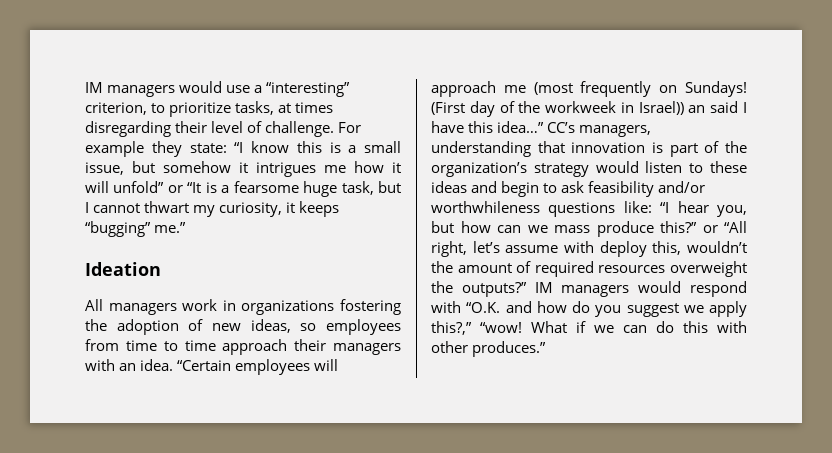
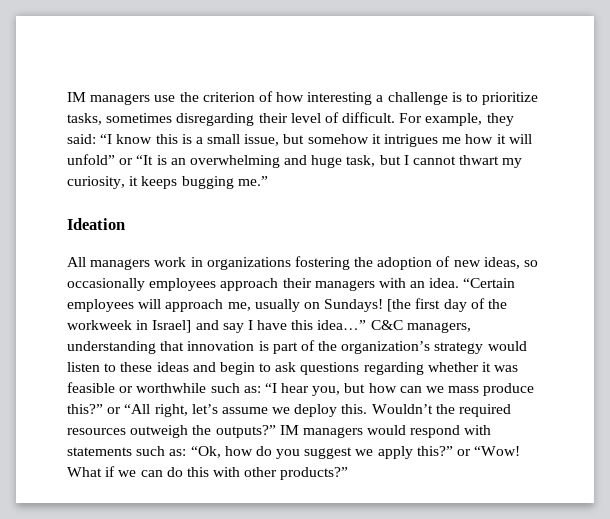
- IM managers would use a “interesting” criterion, to prioritize tasks, at times disregarding their level of challenge. For example they state: “I know this is a small issue, but somehow it intrigues me how it will unfold” or “It is a fearsome huge task, but I cannot thwart my curiosity, it keeps “bugging” me.”
+ IM managers use the criterion of how interesting a challenge is to prioritize tasks, sometimes disregarding their level of difficult. For example, they said: “I know this is a small issue, but somehow it intrigues me how it will unfold” or “It is an overwhelming and huge task, but I cannot thwart my curiosity, it keeps bugging me.”
- All managers work in organizations fostering the adoption of new ideas, so employees from time to time approach their managers with an idea.
+ All managers work in organizations fostering the adoption of new ideas, so occasionally employees approach their managers with an idea.
- “Certain employees will approach me (most frequently on Sundays! (First day of the workweek in Israel)) an said I have this idea…”
+ “Certain employees will approach me, usually on Sundays! [the first day of the workweek in Israel] and say I have this idea…”
- CC’s managers, understanding that innovation is part of the organization’s strategy would listen to these ideas and begin to ask feasibility and/or worthwhileness questions like: “I hear you, but how can we mass produce this?” or “All right, let’s assume with deploy this, wouldn’t the amount of required resources overweight the outputs?”
+ C&C managers, understanding that innovation is part of the organization’s strategy would listen to these ideas and begin to ask questions regarding whether it was feasible or worthwhile such as: “I hear you, but how can we mass produce this?” or “All right, let’s assume we deploy this. Wouldn’t the required resources outweigh the outputs?”
- IM managers would respond with “O.K. and how do you suggest we apply this?,” “wow!
+ IM managers would respond with statements such as: “Ok, how do you suggest we apply this?” or “Wow!
- What if we can do this with other produces.”
+ What if we can do this with other products?”

